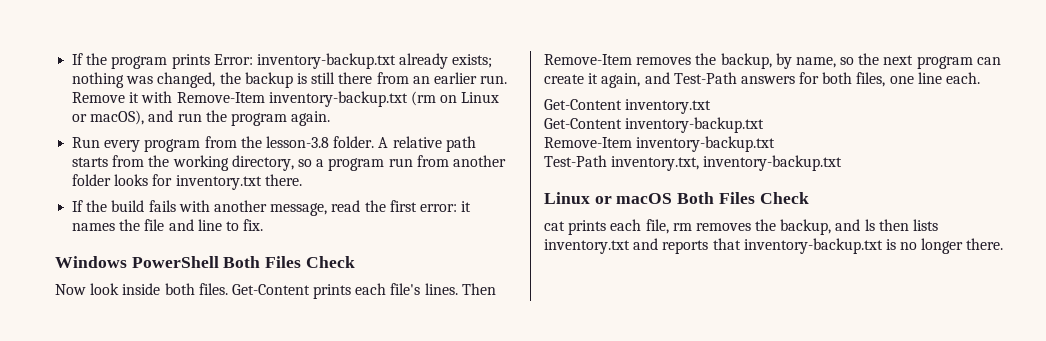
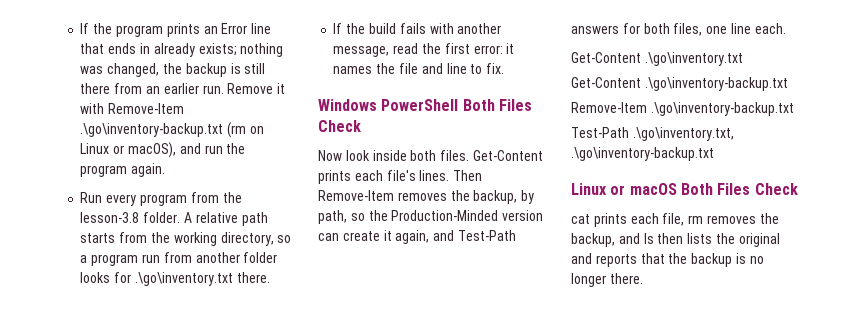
- If the program prints Error: inventory-backup.txt already exists; nothing was changed, the backup is still there from an earlier run.
+ If the program prints an Error line that ends in already exists; nothing was changed, the backup is still there from an earlier run.
- Remove it with Remove-Item inventory-backup.txt (rm on Linux or macOS), and run the program again.
+ Remove it with Remove-Item .\go\inventory-backup.txt (rm on Linux or macOS), and run the program again.
- A relative path starts from the working directory, so a program run from another folder looks for inventory.txt there.
+ A relative path starts from the working directory, so a program run from another folder looks for .\go\inventory.txt there.
- Then Remove-Item removes the backup, by name, so the next program can create it again, and Test-Path answers for both files, one line each.
+ Then Remove-Item removes the backup, by path, so the Production-Minded version can create it again, and Test-Path answers for both files, one line each.
- Get-Content inventory.txt
- Get-Content inventory-backup.txt
- Remove-Item inventory-backup.txt
- Test-Path inventory.txt, inventory-backup.txt
+ Get-Content .\go\inventory.txt
+ Get-Content .\go\inventory-backup.txt
+ Remove-Item .\go\inventory-backup.txt
+ Test-Path .\go\inventory.txt, .\go\inventory-backup.txt
- cat prints each file, rm removes the backup, and ls then lists inventory.txt and reports that inventory-backup.txt is no longer there.
+ cat prints each file, rm removes the backup, and ls then lists the original and reports that the backup is no longer there.

